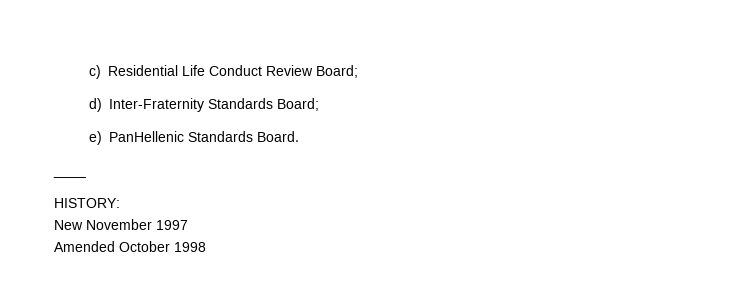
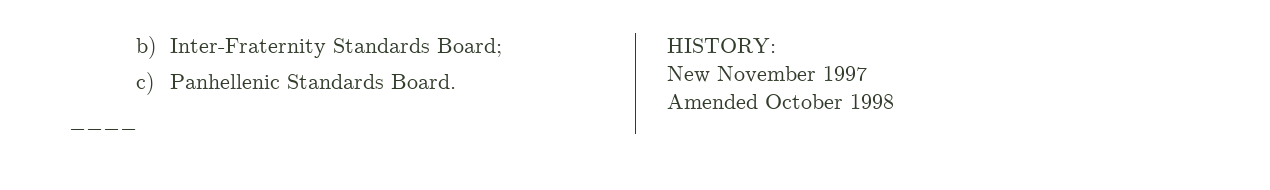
- c) Residential Life Conduct Review Board;
- d) Inter-Fraternity Standards Board;
+ b) Inter-Fraternity Standards Board;
- e) PanHellenic Standards Board.
+ c) Panhellenic Standards Board.

